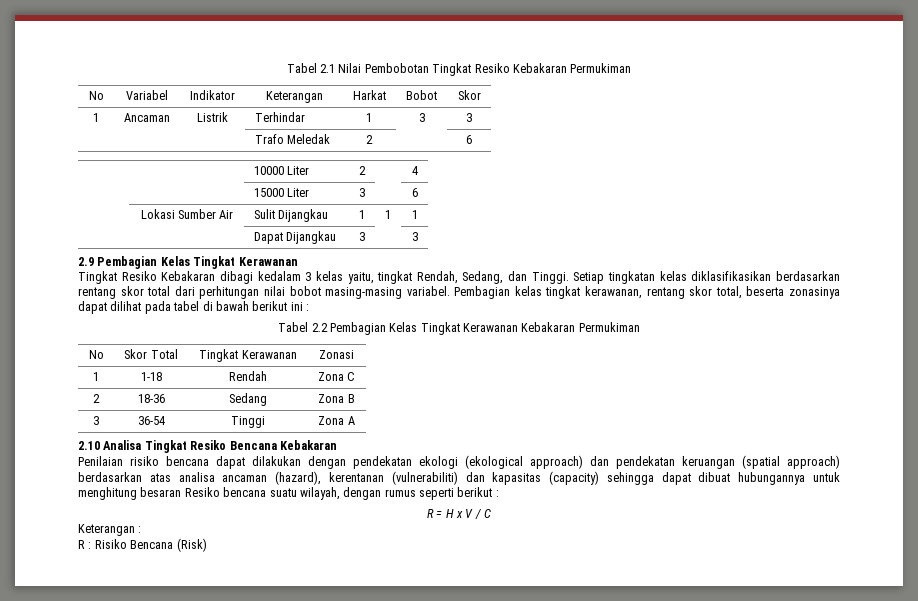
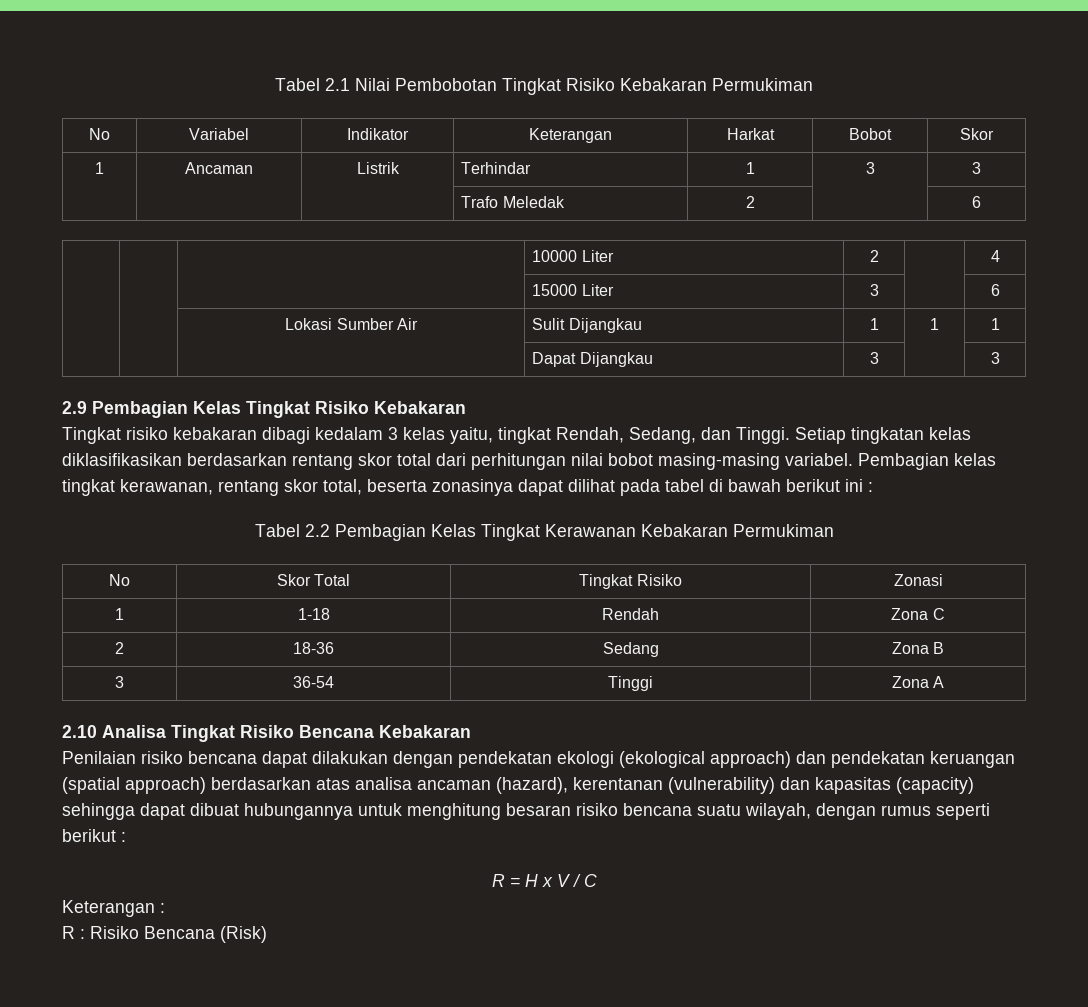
- Tabel 2.1 Nilai Pembobotan Tingkat Resiko Kebakaran Permukiman
+ Tabel 2.1 Nilai Pembobotan Tingkat Risiko Kebakaran Permukiman
- 2.9 Pembagian Kelas Tingkat Kerawanan
- Tingkat Resiko Kebakaran dibagi kedalam 3 kelas yaitu, tingkat Rendah, Sedang, dan Tinggi.
+ 2.9 Pembagian Kelas Tingkat Risiko Kebakaran
+ Tingkat risiko kebakaran dibagi kedalam 3 kelas yaitu, tingkat Rendah, Sedang, dan Tinggi.
- No | Skor Total | Tingkat Kerawanan | Zonasi
+ No | Skor Total | Tingkat Risiko | Zonasi
- 2.10 Analisa Tingkat Resiko Bencana Kebakaran
+ 2.10 Analisa Tingkat Risiko Bencana Kebakaran
- Penilaian risiko bencana dapat dilakukan dengan pendekatan ekologi (ekological approach) dan pendekatan keruangan (spatial approach) berdasarkan atas analisa ancaman (hazard), kerentanan (vulnerabiliti) dan kapasitas (capacity) sehingga dapat dibuat hubungannya untuk menghitung besaran Resiko bencana suatu wilayah, dengan rumus seperti berikut :
+ Penilaian risiko bencana dapat dilakukan dengan pendekatan ekologi (ekological approach) dan pendekatan keruangan (spatial approach) berdasarkan atas analisa ancaman (hazard), kerentanan (vulnerability) dan kapasitas (capacity) sehingga dapat dibuat hubungannya untuk menghitung besaran risiko bencana suatu wilayah, dengan rumus seperti berikut :

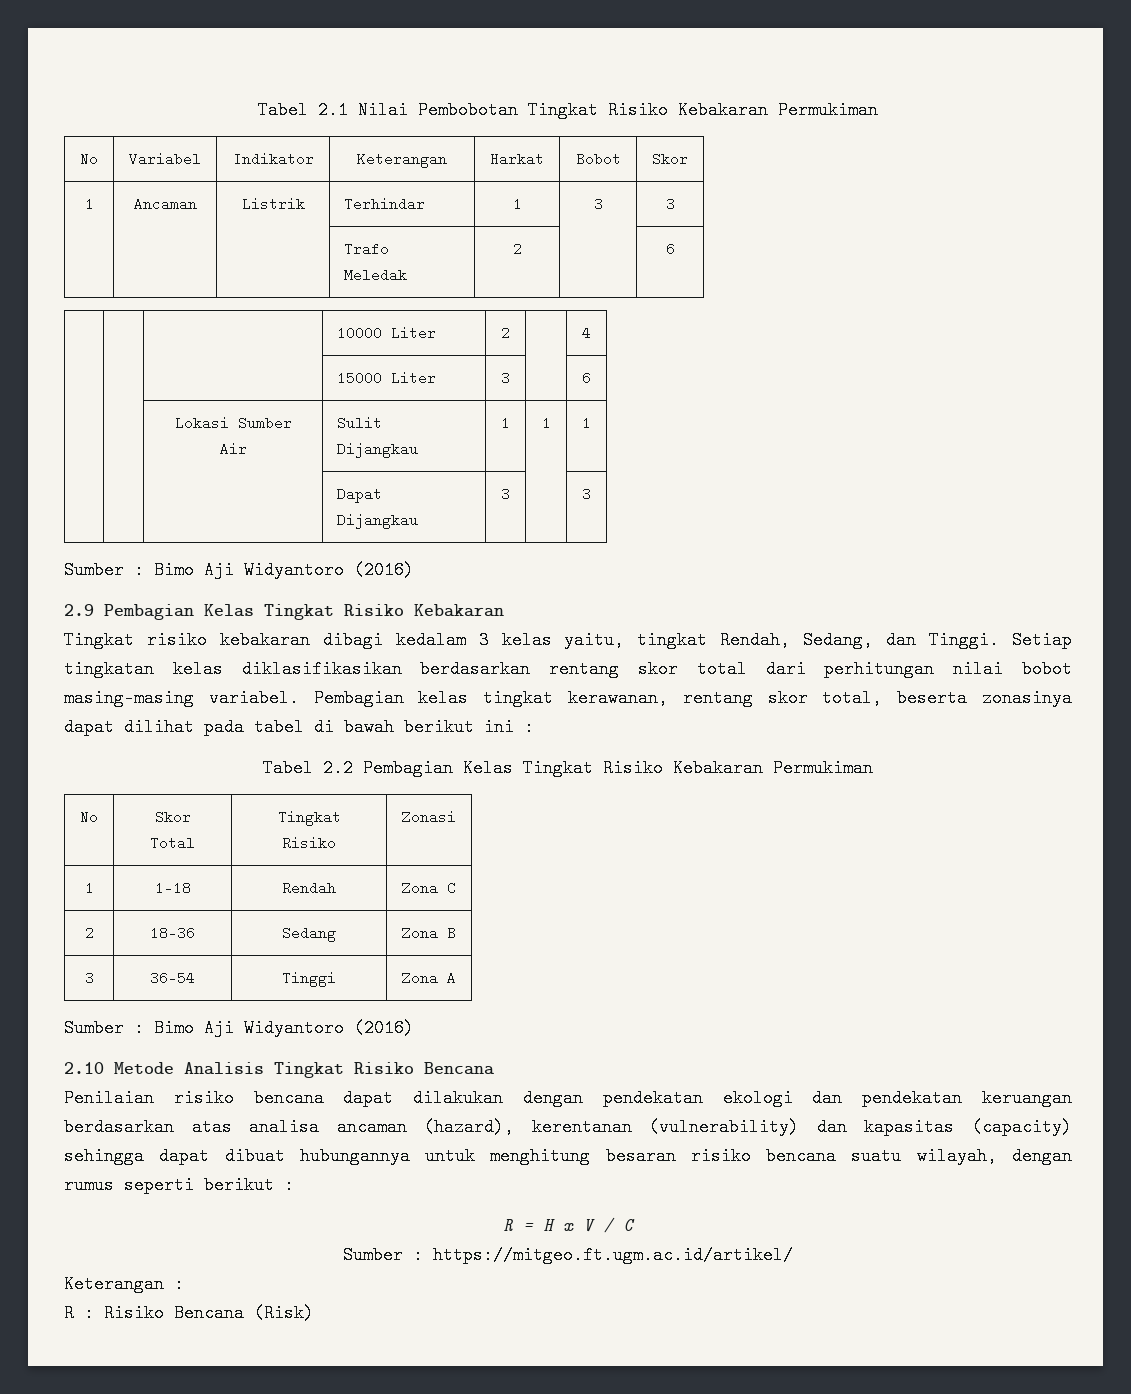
  | | | Dapat Dijangkau | 3 | | 3
+ Sumber : Bimo Aji Widyantoro (2016)
- Tabel 2.2 Pembagian Kelas Tingkat Kerawanan Kebakaran Permukiman
+ Tabel 2.2 Pembagian Kelas Tingkat Risiko Kebakaran Permukiman
  3 | 36-54 | Tinggi | Zona A
+ Sumber : Bimo Aji Widyantoro (2016)
- 2.10 Analisa Tingkat Risiko Bencana Kebakaran
+ 2.10 Metode Analisis Tingkat Risiko Bencana
- Penilaian risiko bencana dapat dilakukan dengan pendekatan ekologi (ekological approach) dan pendekatan keruangan (spatial approach) berdasarkan atas analisa ancaman (hazard), kerentanan (vulnerability) dan kapasitas (capacity) sehingga dapat dibuat hubungannya untuk menghitung besaran risiko bencana suatu wilayah, dengan rumus seperti berikut :
+ Penilaian risiko bencana dapat dilakukan dengan pendekatan ekologi dan pendekatan keruangan berdasarkan atas analisa ancaman (hazard), kerentanan (vulnerability) dan kapasitas (capacity) sehingga dapat dibuat hubungannya untuk menghitung besaran risiko bencana suatu wilayah, dengan rumus seperti berikut :
+ Sumber : https://mitgeo.ft.ugm.ac.id/artikel/

